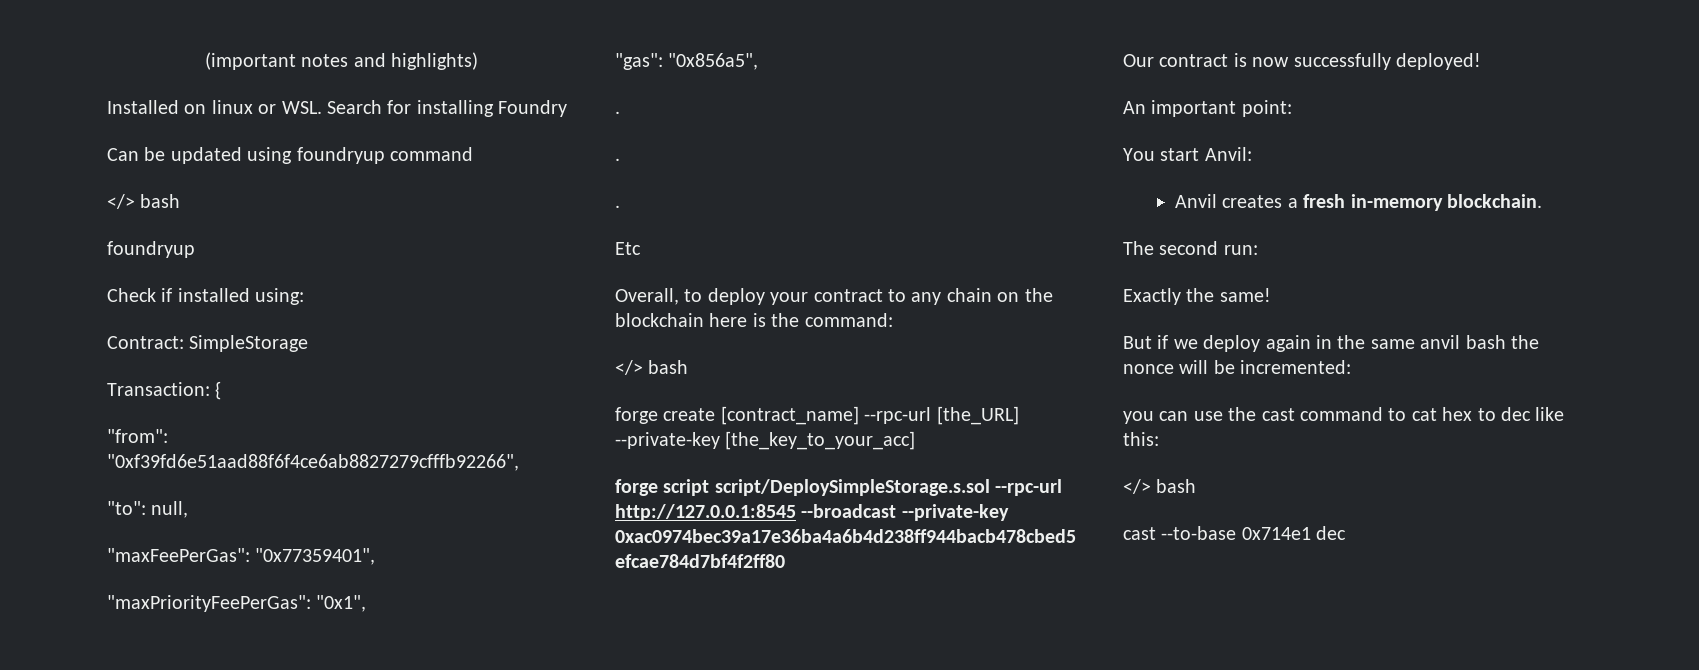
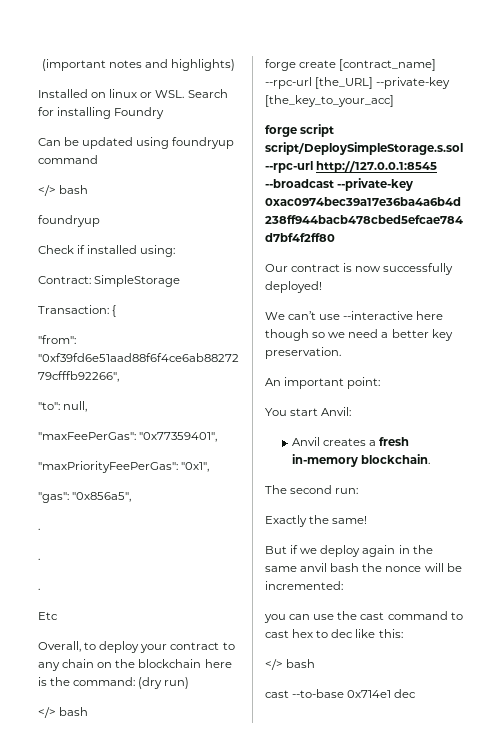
- Overall, to deploy your contract to any chain on the blockchain here is the command:
+ Overall, to deploy your contract to any chain on the blockchain here is the command: (dry run)
+ We can’t use --interactive here though so we need a better key preservation.
- you can use the cast command to cat hex to dec like this:
+ you can use the cast command to cast hex to dec like this:

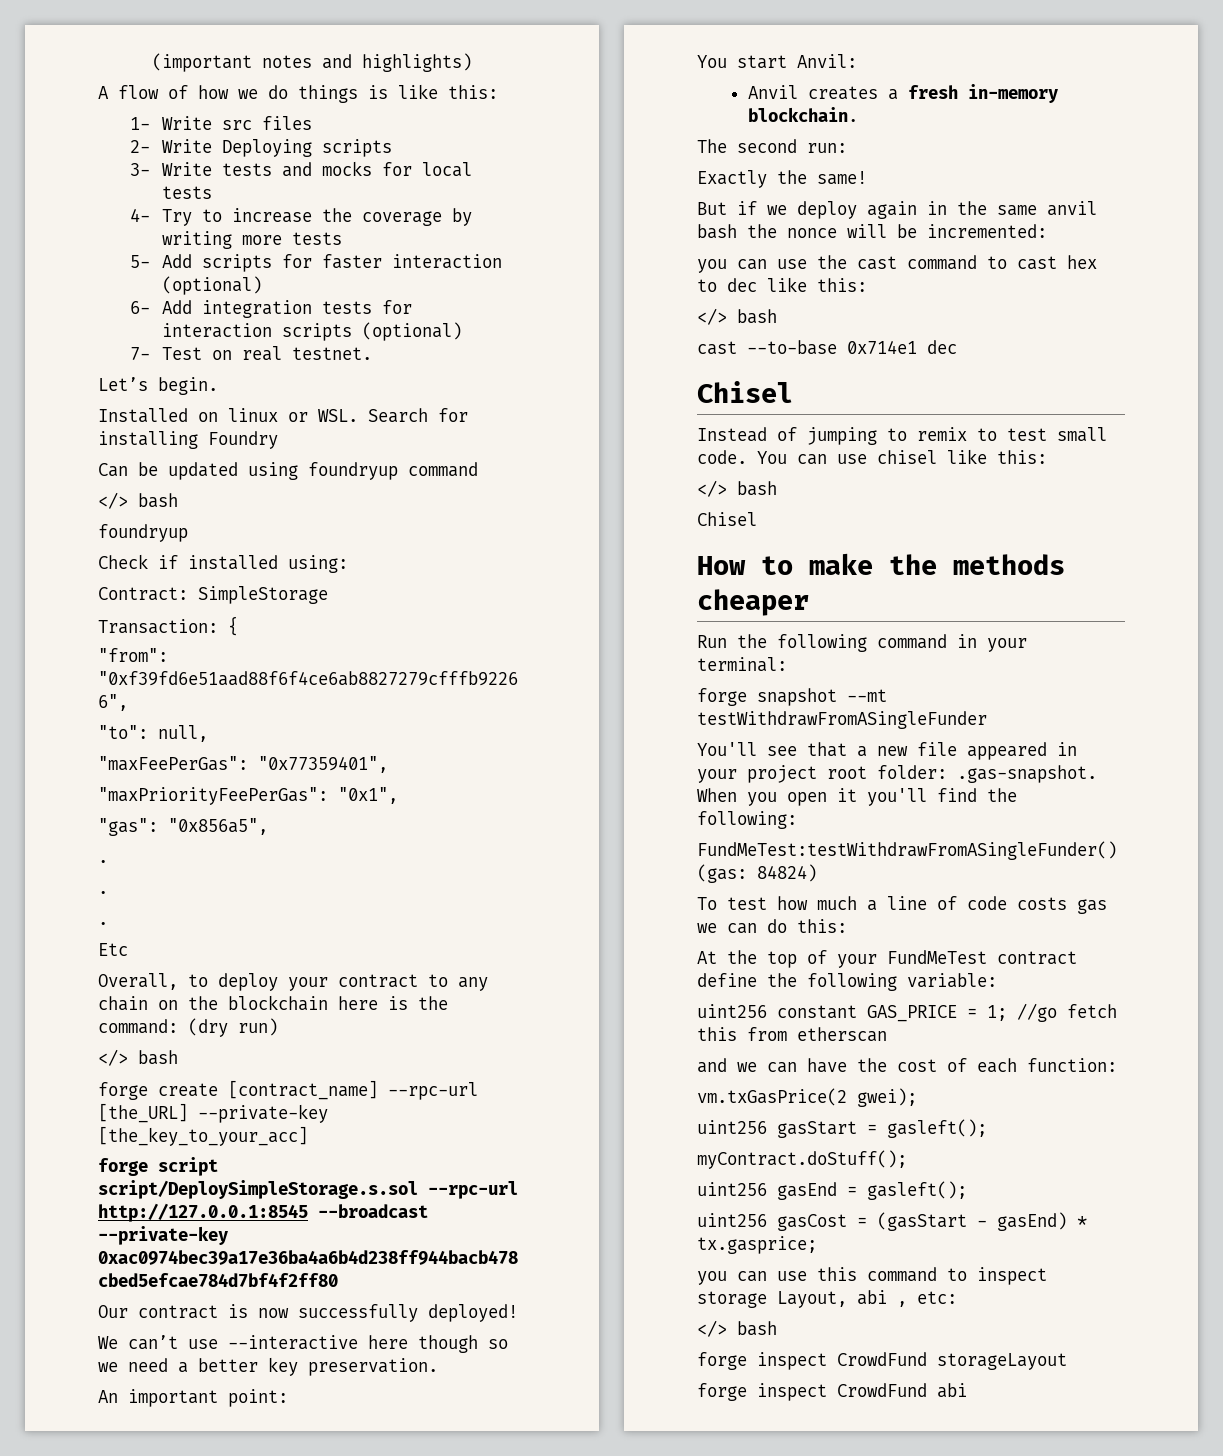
+ A flow of how we do things is like this:
+ 1- Write src files
+ 2- Write Deploying scripts
+ 3- Write tests and mocks for local tests
+ 4- Try to increase the coverage by writing more tests
+ 5- Add scripts for faster interaction (optional)
+ 6- Add integration tests for interaction scripts (optional)
+ 7- Test on real testnet.
+ Let’s begin.
  cast --to-base 0x714e1 dec
+ Chisel
+ Instead of jumping to remix to test small code. You can use chisel like this:
+ </> bash
+ Chisel
+ How to make the methods cheaper
+ Run the following command in your terminal:
+ forge snapshot --mt testWithdrawFromASingleFunder
+ You'll see that a new file appeared in your project root folder: .gas-snapshot. When you open it you'll find the following:
+ FundMeTest:testWithdrawFromASingleFunder() (gas: 84824)
+ To test how much a line of code costs gas we can do this:
+ At the top of your FundMeTest contract define the following variable:
+ uint256 constant GAS_PRICE = 1; //go fetch this from etherscan
+ and we can have the cost of each function:
+ vm.txGasPrice(2 gwei);
+ uint256 gasStart = gasleft();
+ myContract.doStuff();
+ uint256 gasEnd = gasleft();
+ uint256 gasCost = (gasStart - gasEnd) * tx.gasprice;
+ you can use this command to inspect storage Layout, abi , etc:
+ </> bash
+ forge inspect CrowdFund storageLayout
+ forge inspect CrowdFund abi

